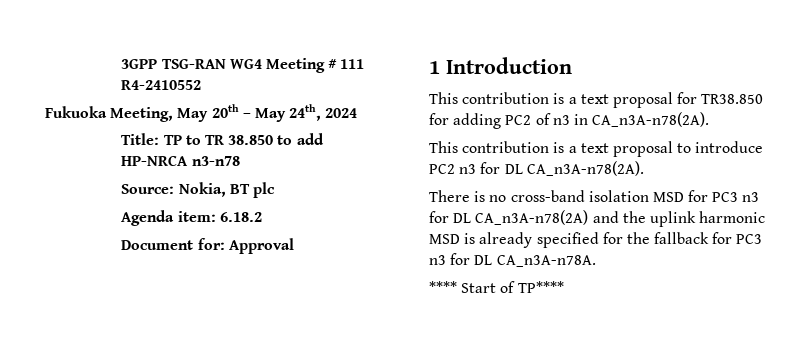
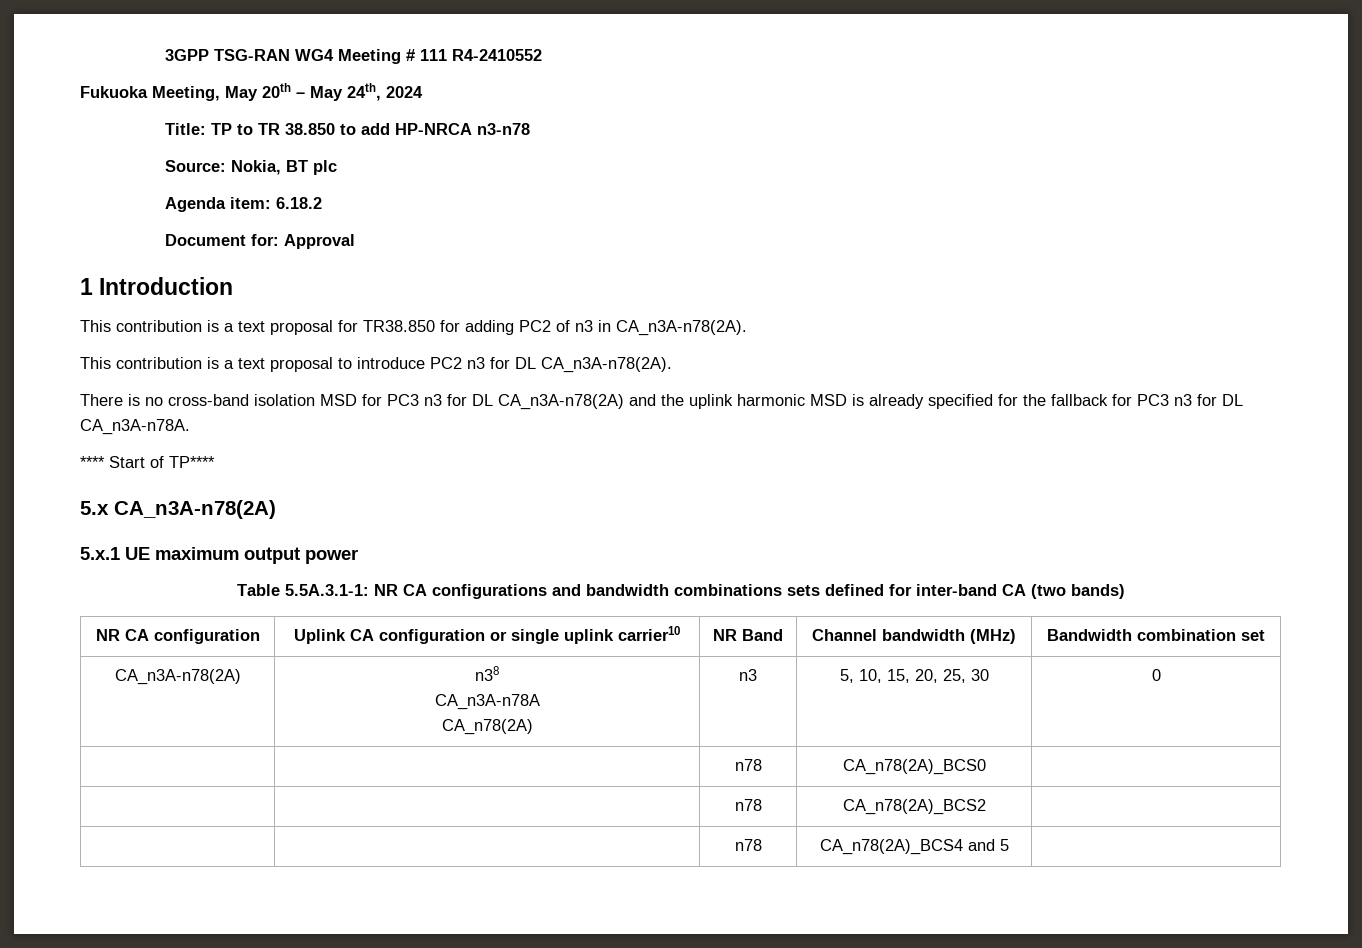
+ 5.x CA_n3A-n78(2A)
+ 5.x.1 UE maximum output power
+ Table 5.5A.3.1-1: NR CA configurations and bandwidth combinations sets defined for inter-band CA (two bands)
+ NR CA configuration | Uplink CA configuration or single uplink carrier10 | NR Band | Channel bandwidth (MHz) | Bandwidth combination set
+ CA_n3A-n78(2A) | n38
+ CA_n3A-n78A
+ CA_n78(2A) | n3 | 5, 10, 15, 20, 25, 30 | 0
+ | | n78 | CA_n78(2A)_BCS0 |
+ | | n78 | CA_n78(2A)_BCS2 |
+ | | n78 | CA_n78(2A)_BCS4 and 5 |

